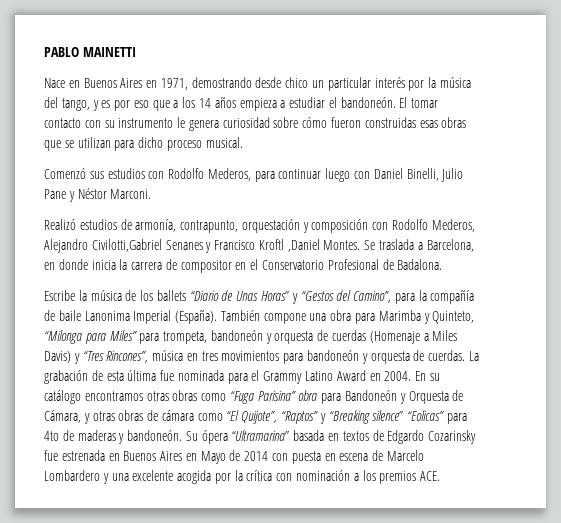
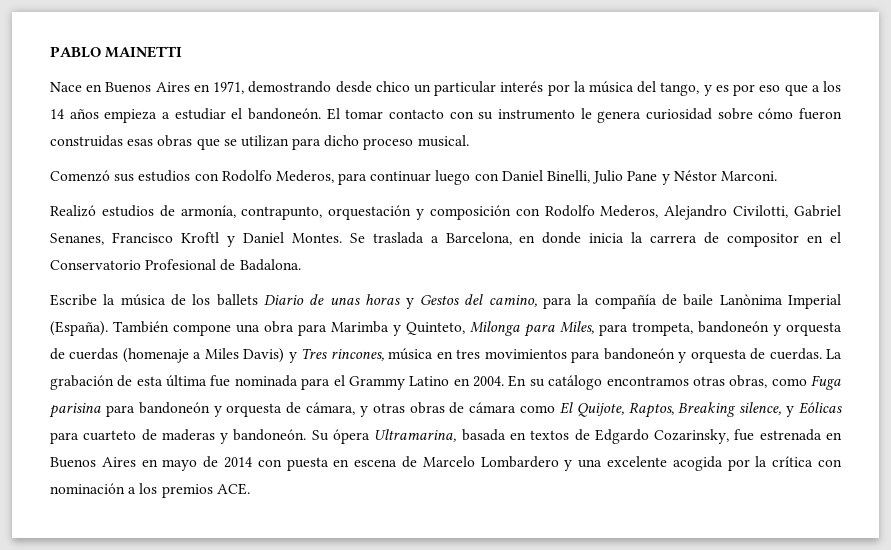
- Realizó estudios de armonía, contrapunto, orquestación y composición con Rodolfo Mederos, Alejandro Civilotti,Gabriel Senanes y Francisco Kroftl ,Daniel Montes.
+ Realizó estudios de armonía, contrapunto, orquestación y composición con Rodolfo Mederos, Alejandro Civilotti, Gabriel Senanes, Francisco Kroftl y Daniel Montes.
- Escribe la música de los ballets “Diario de Unas Horas” y “Gestos del Camino”, para la compañía de baile Lanonima Imperial (España).
+ Escribe la música de los ballets Diario de unas horas y Gestos del camino, para la compañía de baile Lanònima Imperial (España).
- También compone una obra para Marimba y Quinteto, “Milonga para Miles” para trompeta, bandoneón y orquesta de cuerdas (Homenaje a Miles Davis) y “Tres Rincones”, música en tres movimientos para bandoneón y orquesta de cuerdas.
+ También compone una obra para Marimba y Quinteto, Milonga para Miles, para trompeta, bandoneón y orquesta de cuerdas (homenaje a Miles Davis) y Tres rincones, música en tres movimientos para bandoneón y orquesta de cuerdas.
- La grabación de esta última fue nominada para el Grammy Latino Award en 2004.
+ La grabación de esta última fue nominada para el Grammy Latino en 2004.
- En su catálogo encontramos otras obras como “Fuga Parisina” obra para Bandoneón y Orquesta de Cámara, y otras obras de cámara como “El Quijote”, “Raptos” y “Breaking silence” “Eolicas” para 4to de maderas y bandoneón.
+ En su catálogo encontramos otras obras, como Fuga parisina para bandoneón y orquesta de cámara, y otras obras de cámara como El Quijote, Raptos, Breaking silence, y Eólicas para cuarteto de maderas y bandoneón.
- Su ópera “Ultramarina” basada en textos de Edgardo Cozarinsky fue estrenada en Buenos Aires en Mayo de 2014 con puesta en escena de Marcelo Lombardero y una excelente acogida por la crítica con nominación a los premios ACE.
+ Su ópera Ultramarina, basada en textos de Edgardo Cozarinsky, fue estrenada en Buenos Aires en mayo de 2014 con puesta en escena de Marcelo Lombardero y una excelente acogida por la crítica con nominación a los premios ACE.

